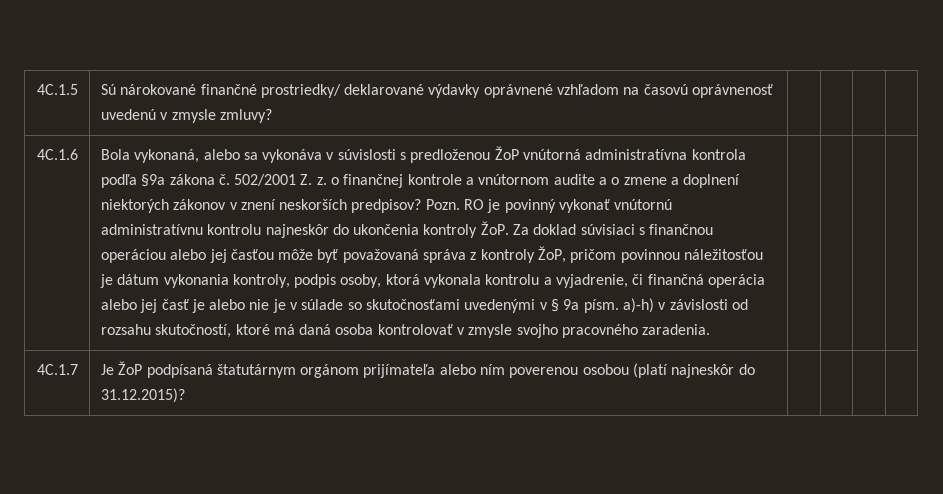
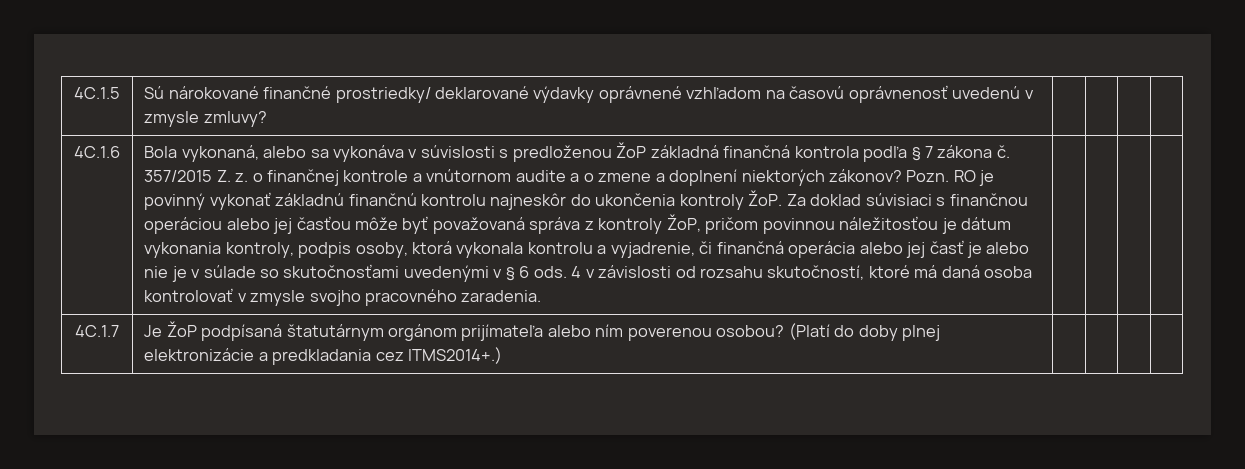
- Bola vykonaná, alebo sa vykonáva v súvislosti s predloženou ŽoP vnútorná administratívna kontrola podľa §9a zákona č.
+ Bola vykonaná, alebo sa vykonáva v súvislosti s predloženou ŽoP základná finančná kontrola podľa § 7 zákona č.
- 502/2001 Z. z. o finančnej kontrole a vnútornom audite a o zmene a doplnení niektorých zákonov v znení neskorších predpisov?
+ 357/2015 Z. z. o finančnej kontrole a vnútornom audite a o zmene a doplnení niektorých zákonov?
- RO je povinný vykonať vnútornú administratívnu kontrolu najneskôr do ukončenia kontroly ŽoP. Za doklad súvisiaci s finančnou operáciou alebo jej časťou môže byť považovaná správa z kontroly ŽoP, pričom povinnou náležitosťou je dátum vykonania kontroly, podpis osoby, ktorá vykonala kontrolu a vyjadrenie, či finančná operácia alebo jej časť je alebo nie je v súlade so skutočnosťami uvedenými v § 9a písm. a)-h) v závislosti od rozsahu skutočností, ktoré má daná osoba kontrolovať v zmysle svojho pracovného zaradenia.
+ RO je povinný vykonať základnú finančnú kontrolu najneskôr do ukončenia kontroly ŽoP. Za doklad súvisiaci s finančnou operáciou alebo jej časťou môže byť považovaná správa z kontroly ŽoP, pričom povinnou náležitosťou je dátum vykonania kontroly, podpis osoby, ktorá vykonala kontrolu a vyjadrenie, či finančná operácia alebo jej časť je alebo nie je v súlade so skutočnosťami uvedenými v § 6 ods. 4 v závislosti od rozsahu skutočností, ktoré má daná osoba kontrolovať v zmysle svojho pracovného zaradenia.
- 4C.1.7 | Je ŽoP podpísaná štatutárnym orgánom prijímateľa alebo ním poverenou osobou (platí najneskôr do 31.12.2015)? | | | |
+ 4C.1.7 | Je ŽoP podpísaná štatutárnym orgánom prijímateľa alebo ním poverenou osobou? (Platí do doby plnej elektronizácie a predkladania cez ITMS2014+.) | | | |

